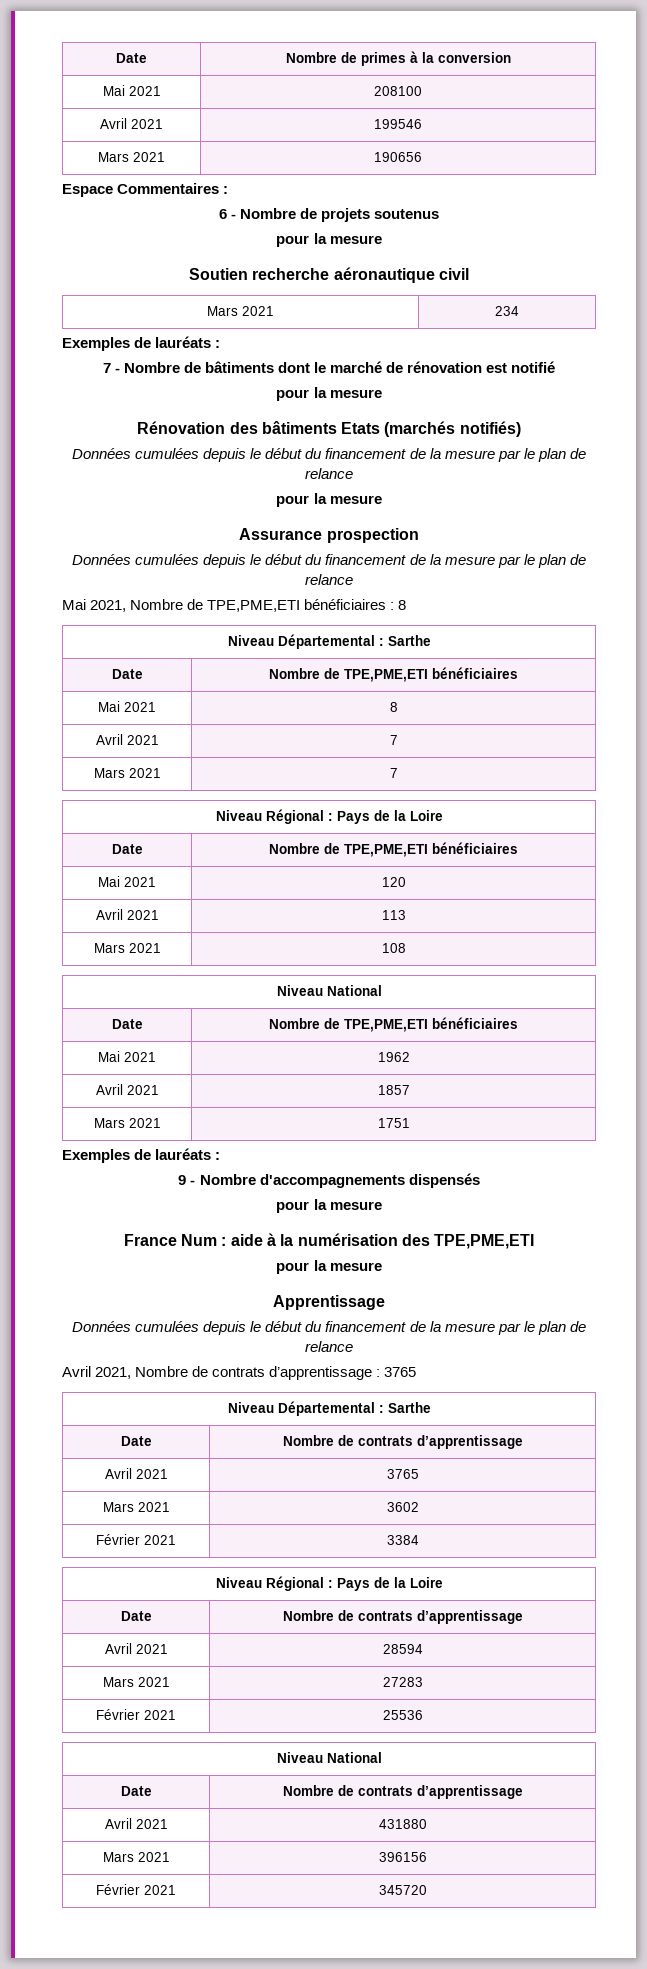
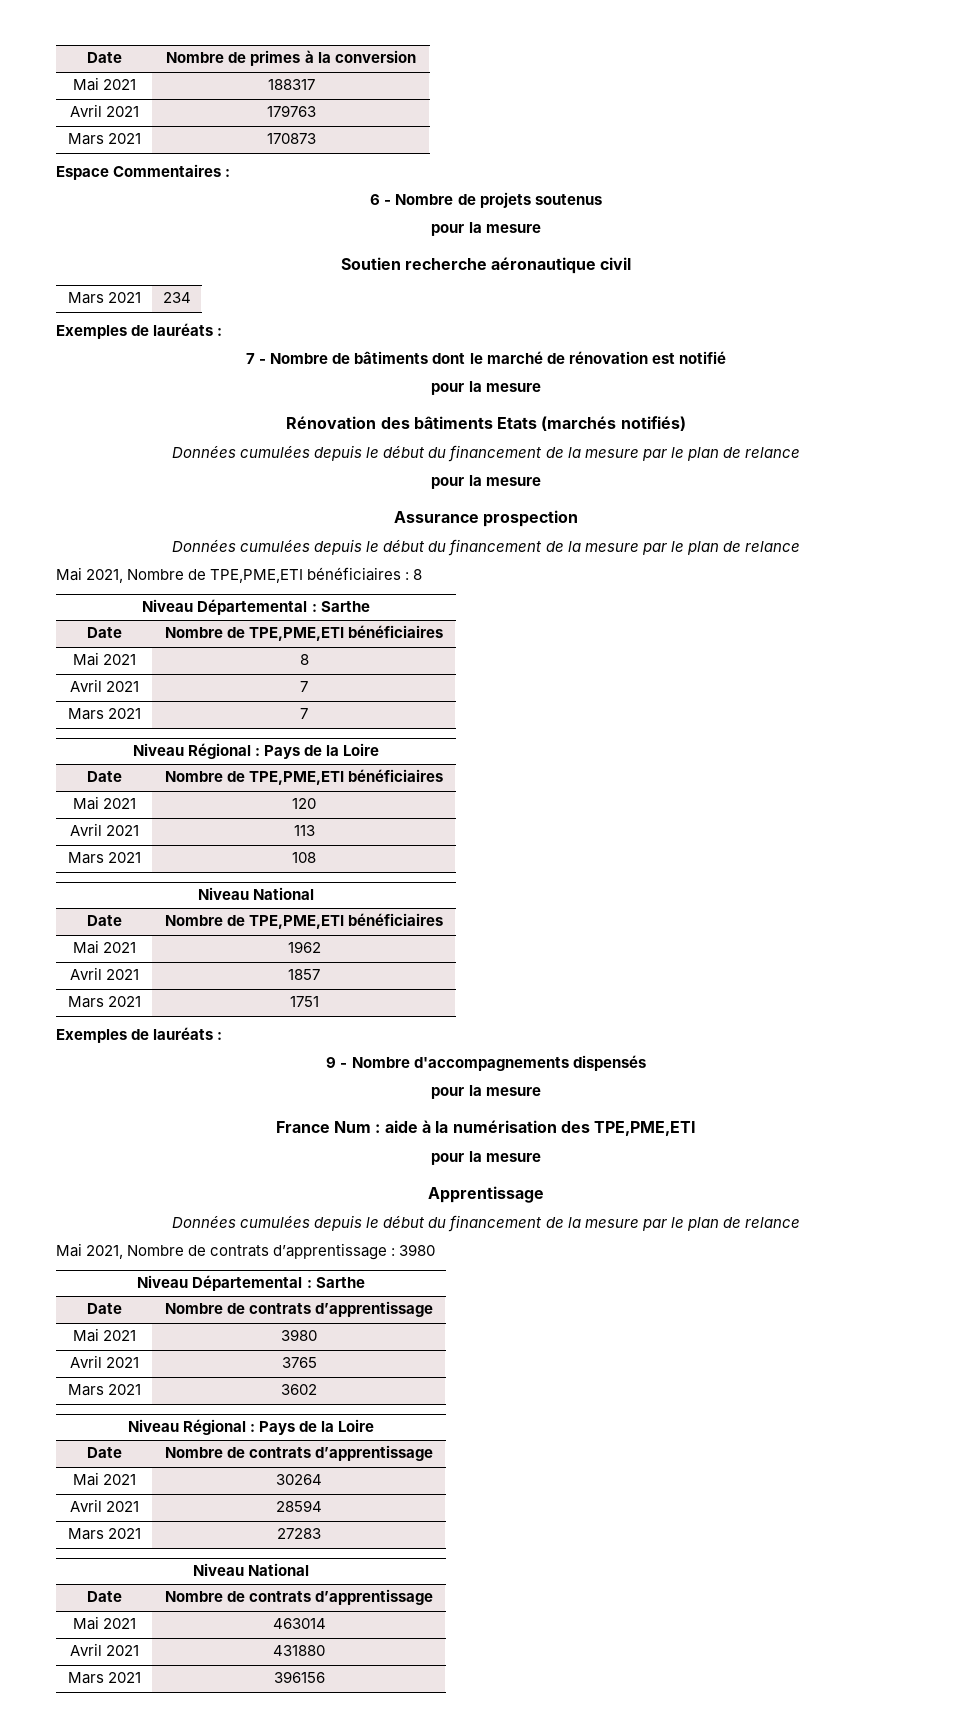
- Mai 2021 | 208100
- Avril 2021 | 199546
- Mars 2021 | 190656
+ Mai 2021 | 188317
+ Avril 2021 | 179763
+ Mars 2021 | 170873
- Avril 2021, Nombre de contrats d’apprentissage : 3765
+ Mai 2021, Nombre de contrats d’apprentissage : 3980
+ Mai 2021 | 3980
- Février 2021 | 3384
+ Mai 2021 | 30264
- Février 2021 | 25536
+ Mai 2021 | 463014
- Février 2021 | 345720

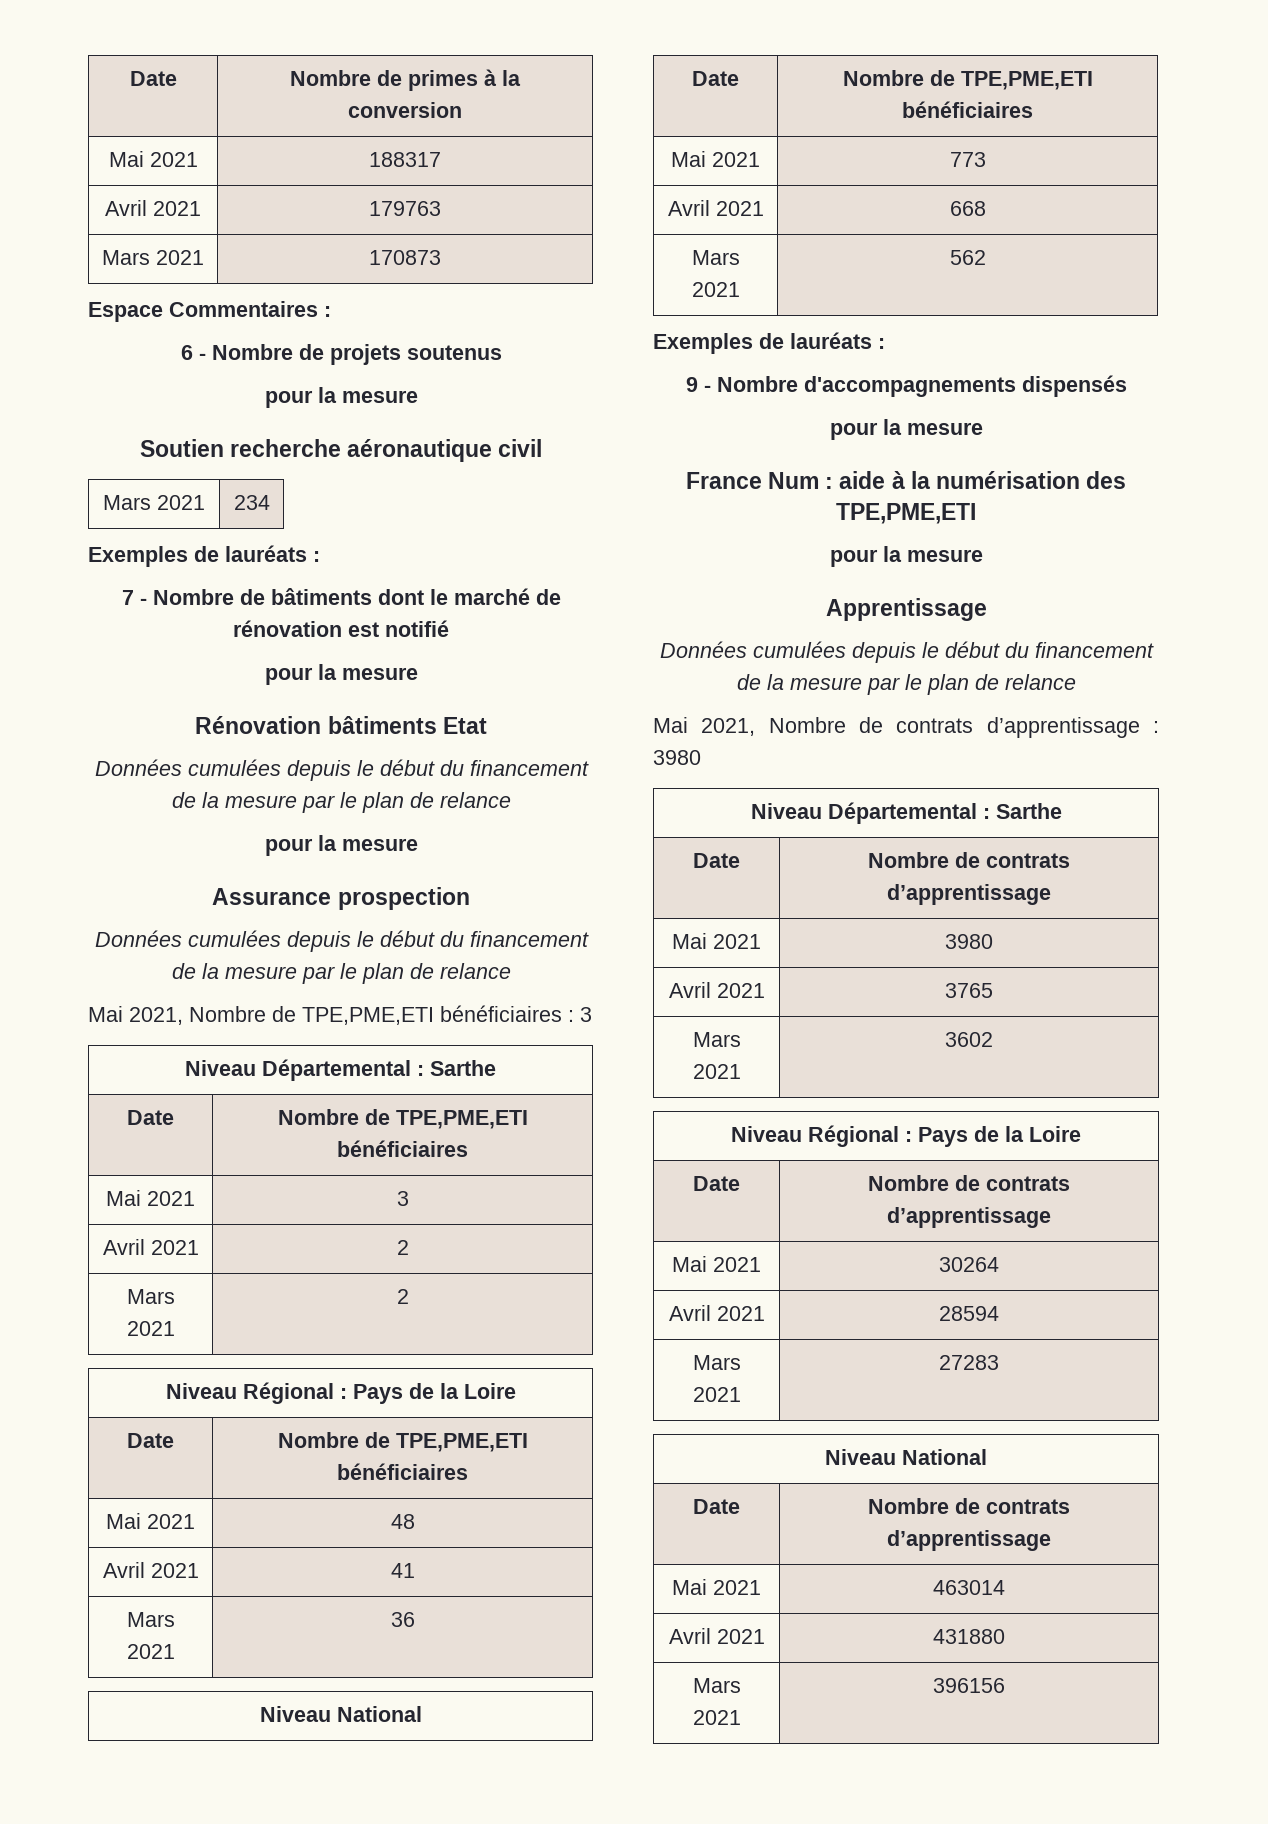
- Rénovation des bâtiments Etats (marchés notifiés)
+ Rénovation bâtiments Etat
- Mai 2021, Nombre de TPE,PME,ETI bénéficiaires : 8
+ Mai 2021, Nombre de TPE,PME,ETI bénéficiaires : 3
- Mai 2021 | 8
- Avril 2021 | 7
- Mars 2021 | 7
+ Mai 2021 | 3
+ Avril 2021 | 2
+ Mars 2021 | 2
- Mai 2021 | 120
- Avril 2021 | 113
- Mars 2021 | 108
+ Mai 2021 | 48
+ Avril 2021 | 41
+ Mars 2021 | 36
- Mai 2021 | 1962
- Avril 2021 | 1857
- Mars 2021 | 1751
+ Mai 2021 | 773
+ Avril 2021 | 668
+ Mars 2021 | 562

